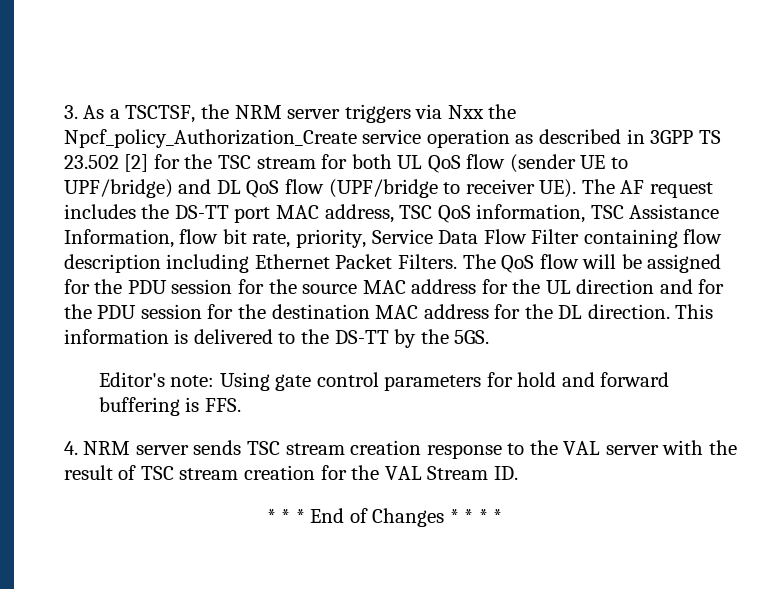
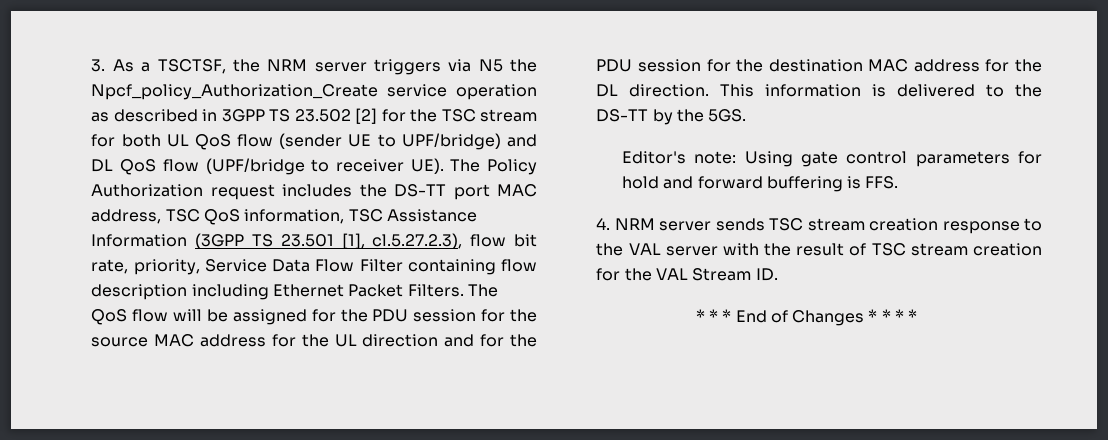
- 3. As a TSCTSF, the NRM server triggers via Nxx the Npcf_policy_Authorization_Create service operation as described in 3GPP TS 23.502 [2] for the TSC stream for both UL QoS flow (sender UE to UPF/bridge) and DL QoS flow (UPF/bridge to receiver UE). The AF request includes the DS-TT port MAC address, TSC QoS information, TSC Assistance Information, flow bit rate, priority, Service Data Flow Filter containing flow description including Ethernet Packet Filters.
+ 3. As a TSCTSF, the NRM server triggers via N5 the Npcf_policy_Authorization_Create service operation as described in 3GPP TS 23.502 [2] for the TSC stream for both UL QoS flow (sender UE to UPF/bridge) and DL QoS flow (UPF/bridge to receiver UE). The Policy Authorization request includes the DS-TT port MAC address, TSC QoS information, TSC Assistance Information (3GPP TS 23.501 [1], cl.5.27.2.3), flow bit rate, priority, Service Data Flow Filter containing flow description including Ethernet Packet Filters.

